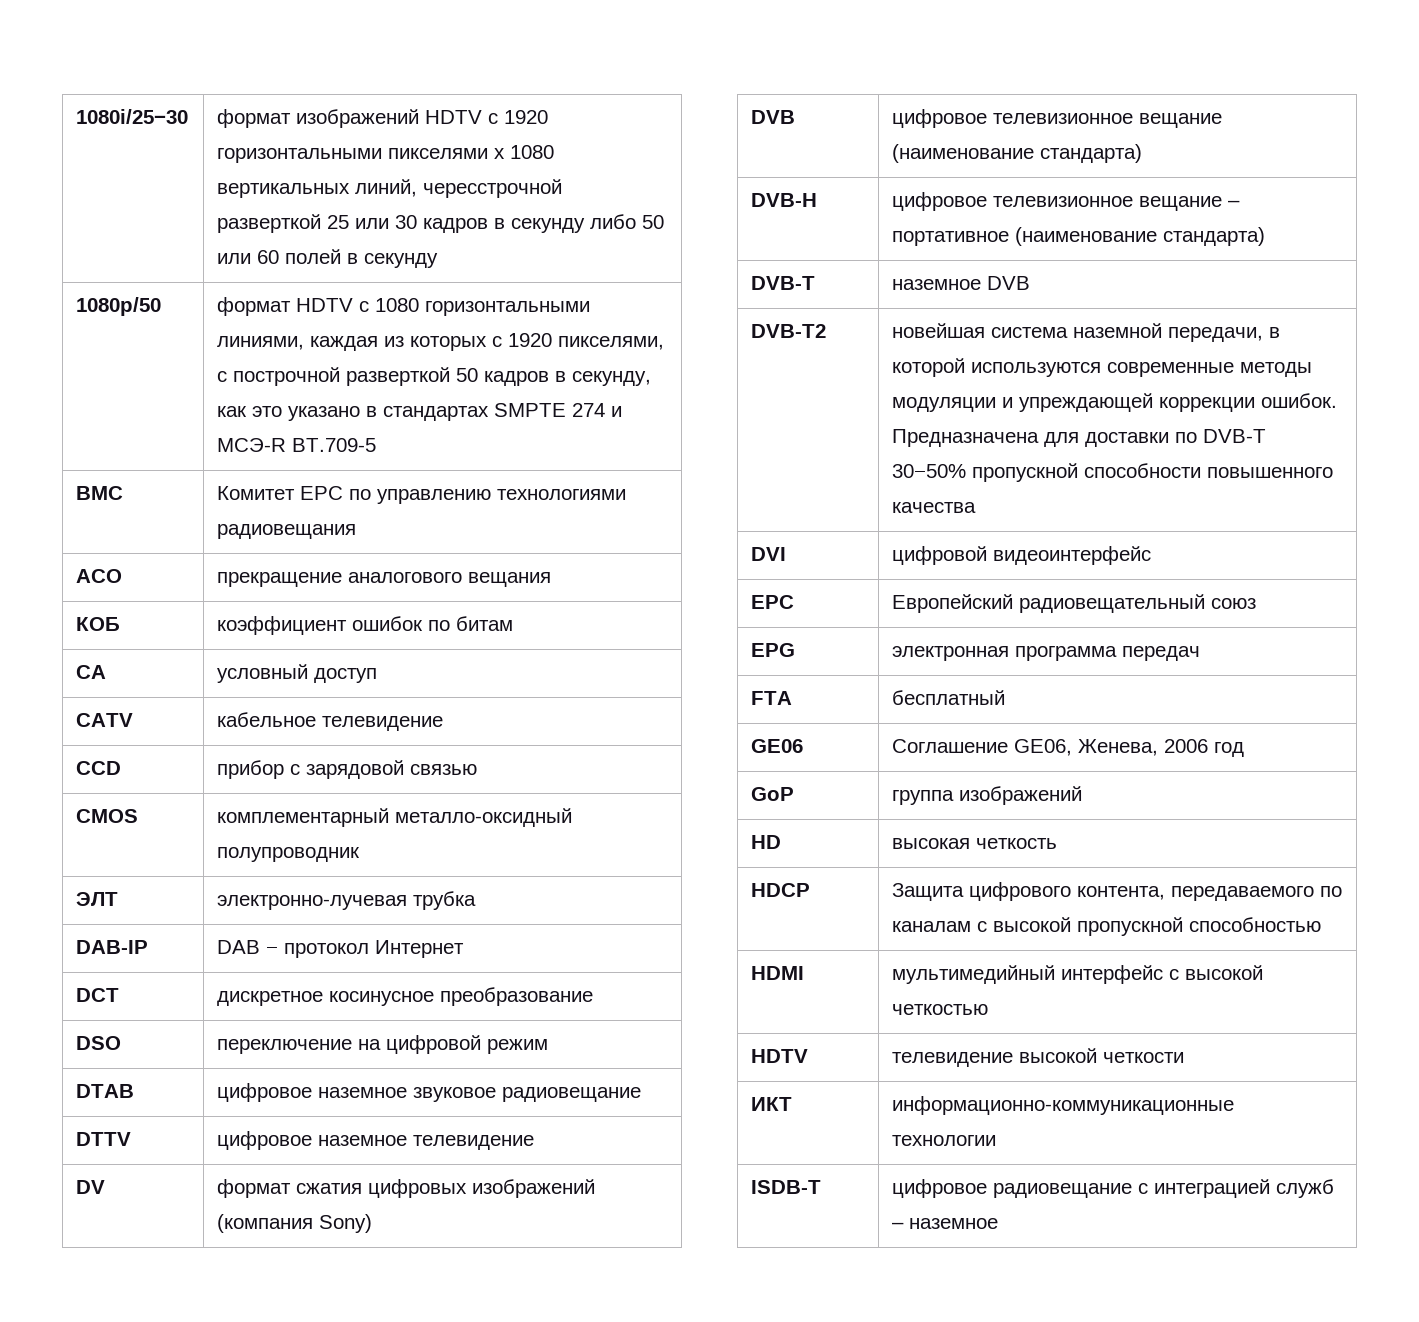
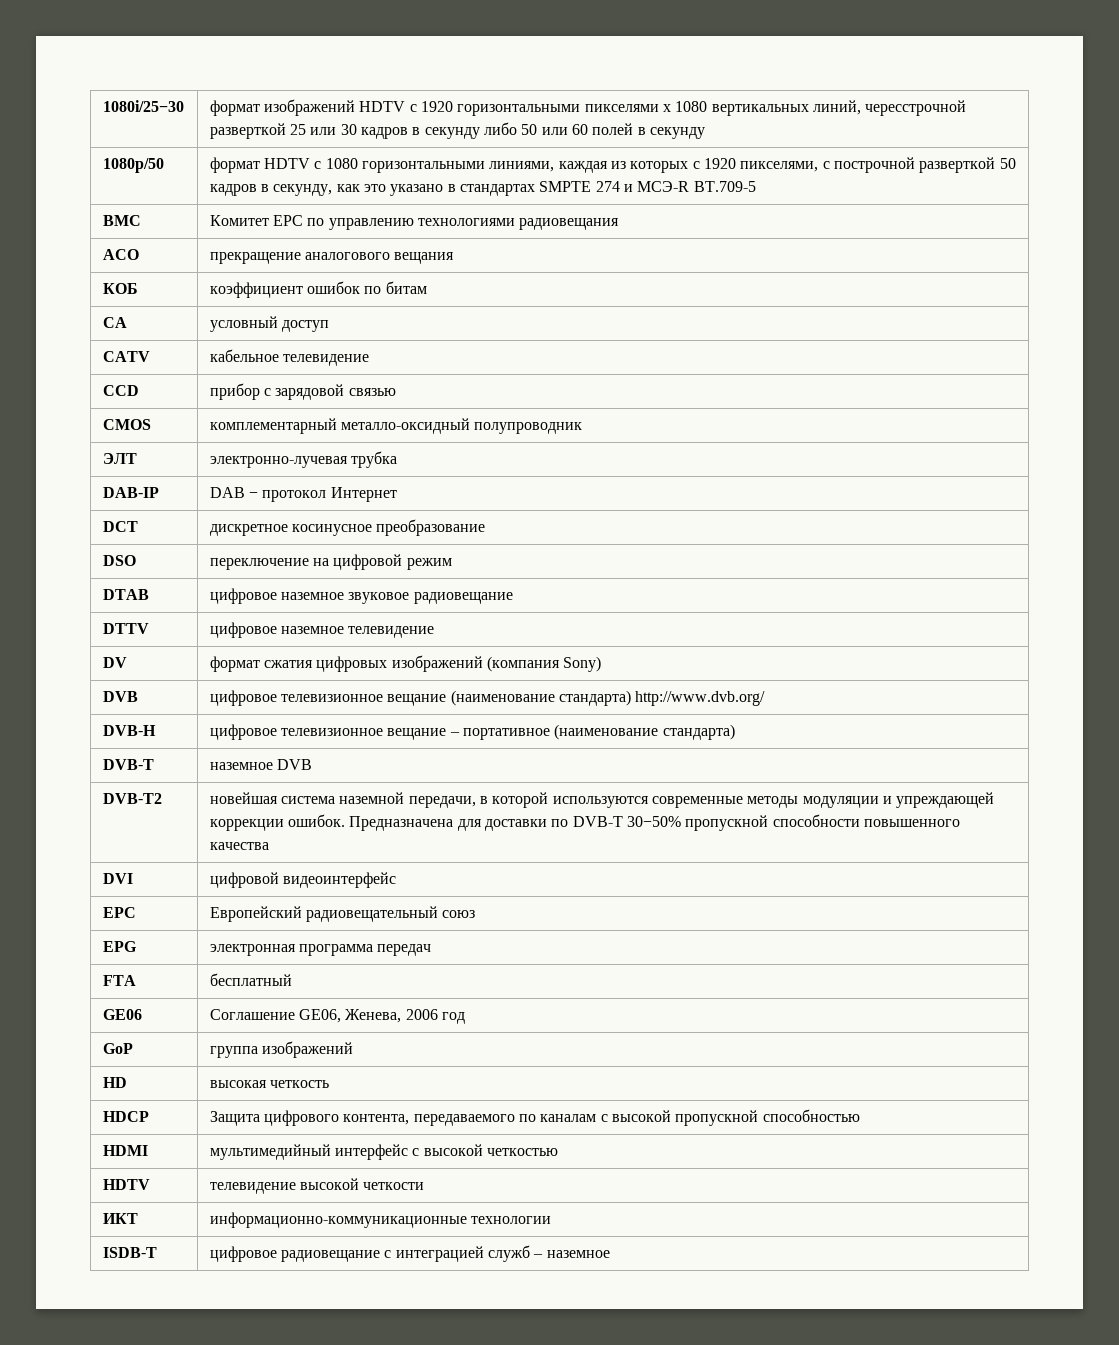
- DVB | цифровое телевизионное вещание (наименование стандарта)
+ DVB | цифровое телевизионное вещание (наименование стандарта) http://www.dvb.org/

